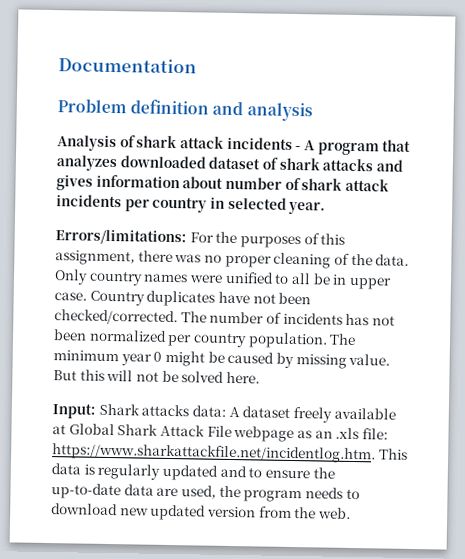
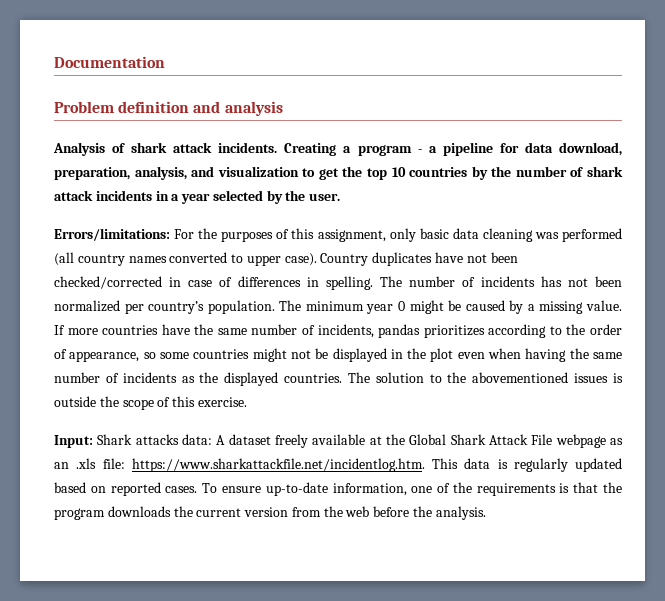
- Analysis of shark attack incidents - A program that analyzes downloaded dataset of shark attacks and gives information about number of shark attack incidents per country in selected year.
+ Analysis of shark attack incidents. Creating a program - a pipeline for data download, preparation, analysis, and visualization to get the top 10 countries by the number of shark attack incidents in a year selected by the user.
- Errors/limitations: For the purposes of this assignment, there was no proper cleaning of the data. Only country names were unified to all be in upper case.
+ Errors/limitations: For the purposes of this assignment, only basic data cleaning was performed (all country names converted to upper case).
- Country duplicates have not been checked/corrected.
+ Country duplicates have not been checked/corrected in case of differences in spelling.
- The number of incidents has not been normalized per country population.
+ The number of incidents has not been normalized per country’s population.
- The minimum year 0 might be caused by missing value.
+ The minimum year 0 might be caused by a missing value.
- But this will not be solved here.
+ If more countries have the same number of incidents, pandas prioritizes according to the order of appearance, so some countries might not be displayed in the plot even when having the same number of incidents as the displayed countries. The solution to the abovementioned issues is outside the scope of this exercise.
- Input: Shark attacks data: A dataset freely available at Global Shark Attack File webpage as an .xls file: https://www.sharkattackfile.net/incidentlog.htm. This data is regularly updated and to ensure the up-to-date data are used, the program needs to download new updated version from the web.
+ Input: Shark attacks data: A dataset freely available at the Global Shark Attack File webpage as an .xls file: https://www.sharkattackfile.net/incidentlog.htm. This data is regularly updated based on reported cases. To ensure up-to-date information, one of the requirements is that the program downloads the current version from the web before the analysis.

